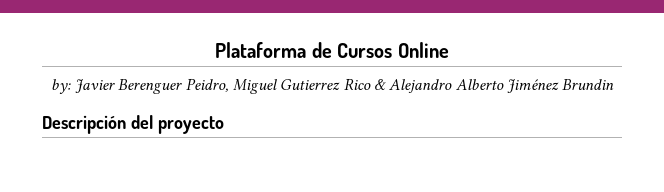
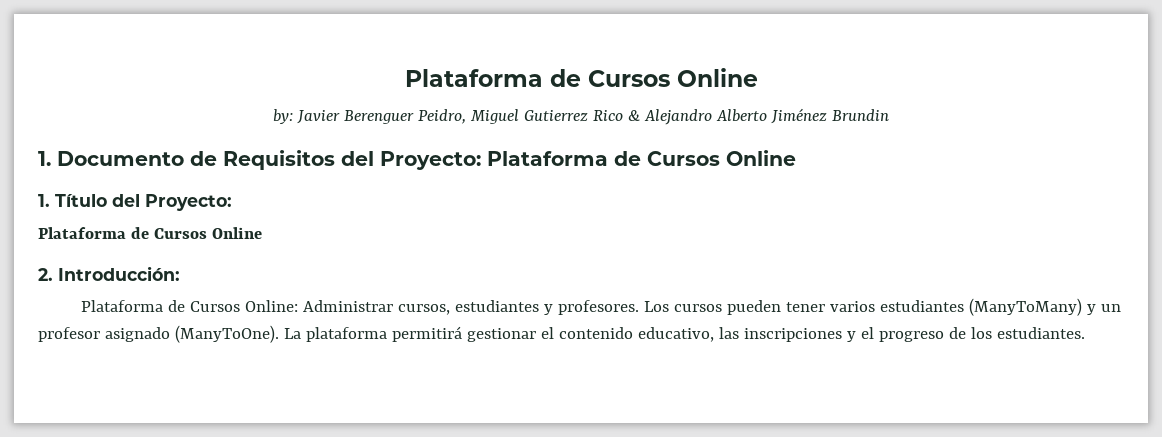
- Descripción del proyecto
+ 1. Documento de Requisitos del Proyecto: Plataforma de Cursos Online
+ 1. Título del Proyecto:
+ Plataforma de Cursos Online
+ 2. Introducción:
+ Plataforma de Cursos Online: Administrar cursos, estudiantes y profesores. Los cursos pueden tener varios estudiantes (ManyToMany) y un profesor asignado (ManyToOne). La plataforma permitirá gestionar el contenido educativo, las inscripciones y el progreso de los estudiantes.

